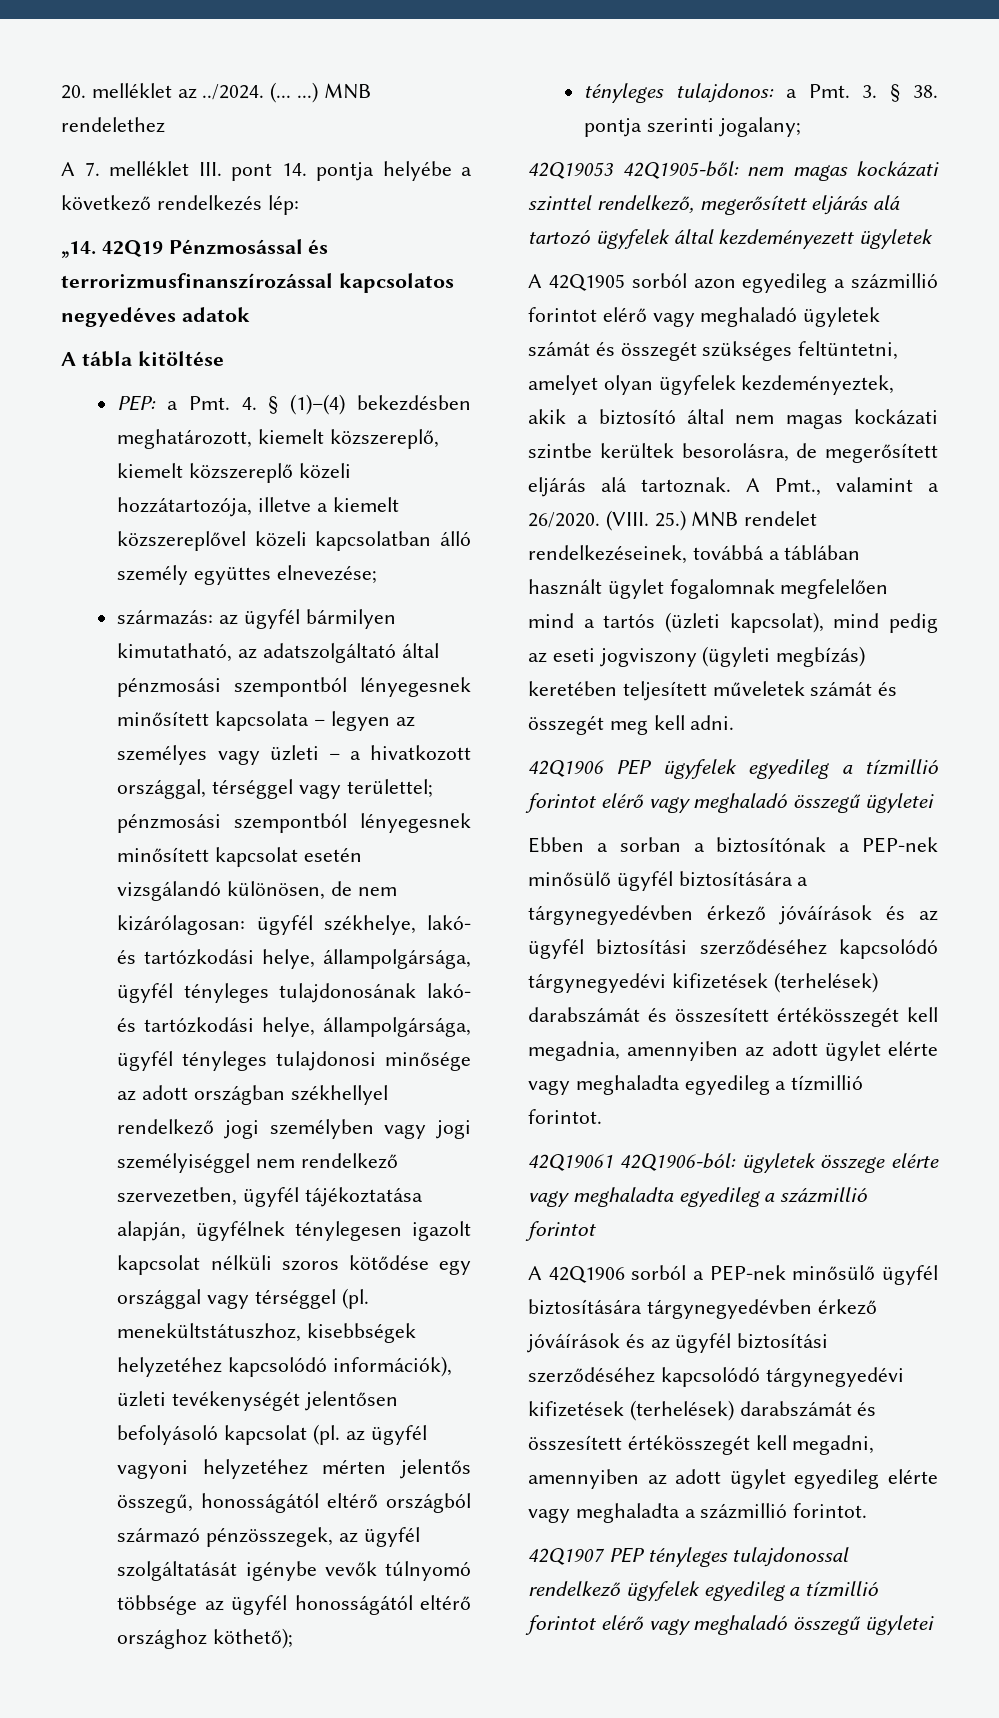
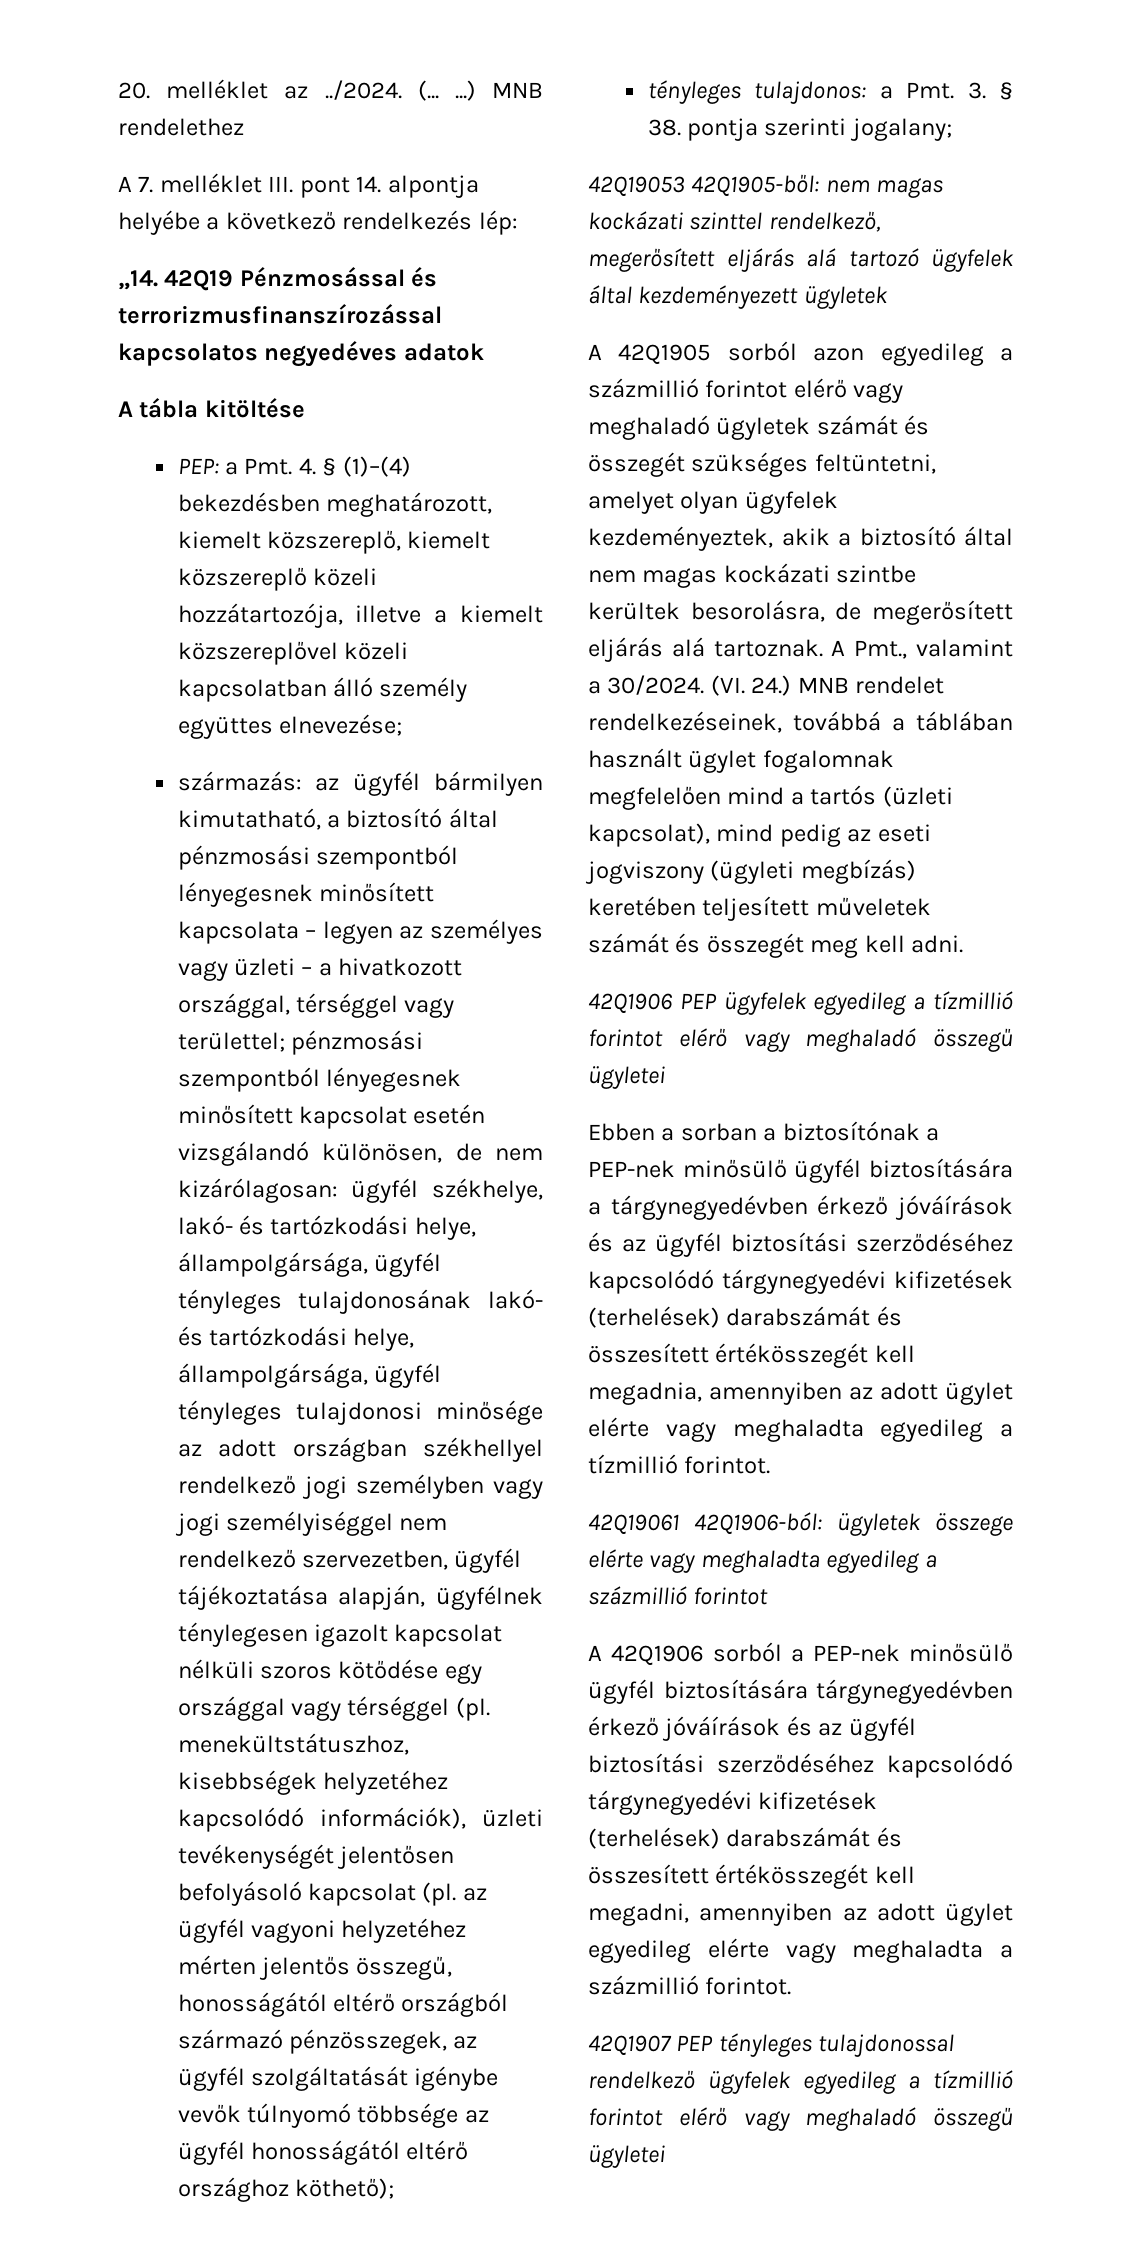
- A 7. melléklet III. pont 14. pontja helyébe a következő rendelkezés lép:
+ A 7. melléklet III. pont 14. alpontja helyébe a következő rendelkezés lép:
- az ügyfél bármilyen kimutatható, az adatszolgáltató által pénzmosási szempontból lényegesnek minősített kapcsolata – legyen az személyes vagy üzleti – a hivatkozott országgal, térséggel vagy területtel;
+ az ügyfél bármilyen kimutatható, a biztosító által pénzmosási szempontból lényegesnek minősített kapcsolata – legyen az személyes vagy üzleti – a hivatkozott országgal, térséggel vagy területtel;
- A Pmt., valamint a 26/2020. (VIII. 25.) MNB rendelet rendelkezéseinek, továbbá a táblában használt ügylet fogalomnak megfelelően mind a tartós (üzleti kapcsolat), mind pedig az eseti jogviszony (ügyleti megbízás) keretében teljesített műveletek számát és összegét meg kell adni.
+ A Pmt., valamint a 30/2024. (VI. 24.) MNB rendelet rendelkezéseinek, továbbá a táblában használt ügylet fogalomnak megfelelően mind a tartós (üzleti kapcsolat), mind pedig az eseti jogviszony (ügyleti megbízás) keretében teljesített műveletek számát és összegét meg kell adni.

